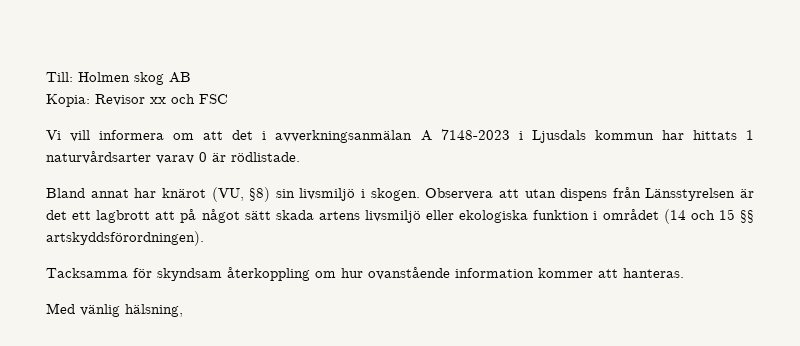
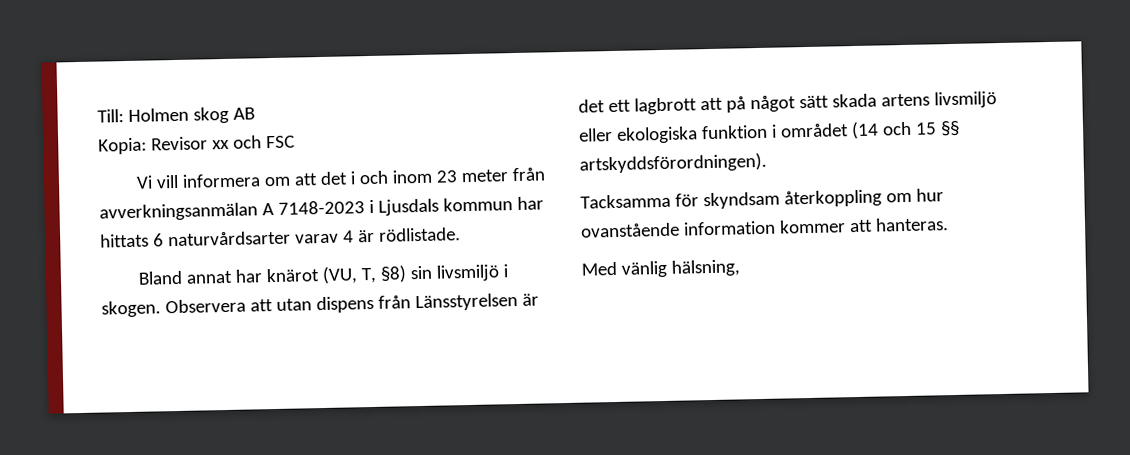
- Vi vill informera om att det i avverkningsanmälan A 7148-2023 i Ljusdals kommun har hittats 1 naturvårdsarter varav 0 är rödlistade.
+ Vi vill informera om att det i och inom 23 meter från avverkningsanmälan A 7148-2023 i Ljusdals kommun har hittats 6 naturvårdsarter varav 4 är rödlistade.
- Bland annat har knärot (VU, §8) sin livsmiljö i skogen.
+ Bland annat har knärot (VU, T, §8) sin livsmiljö i skogen.

